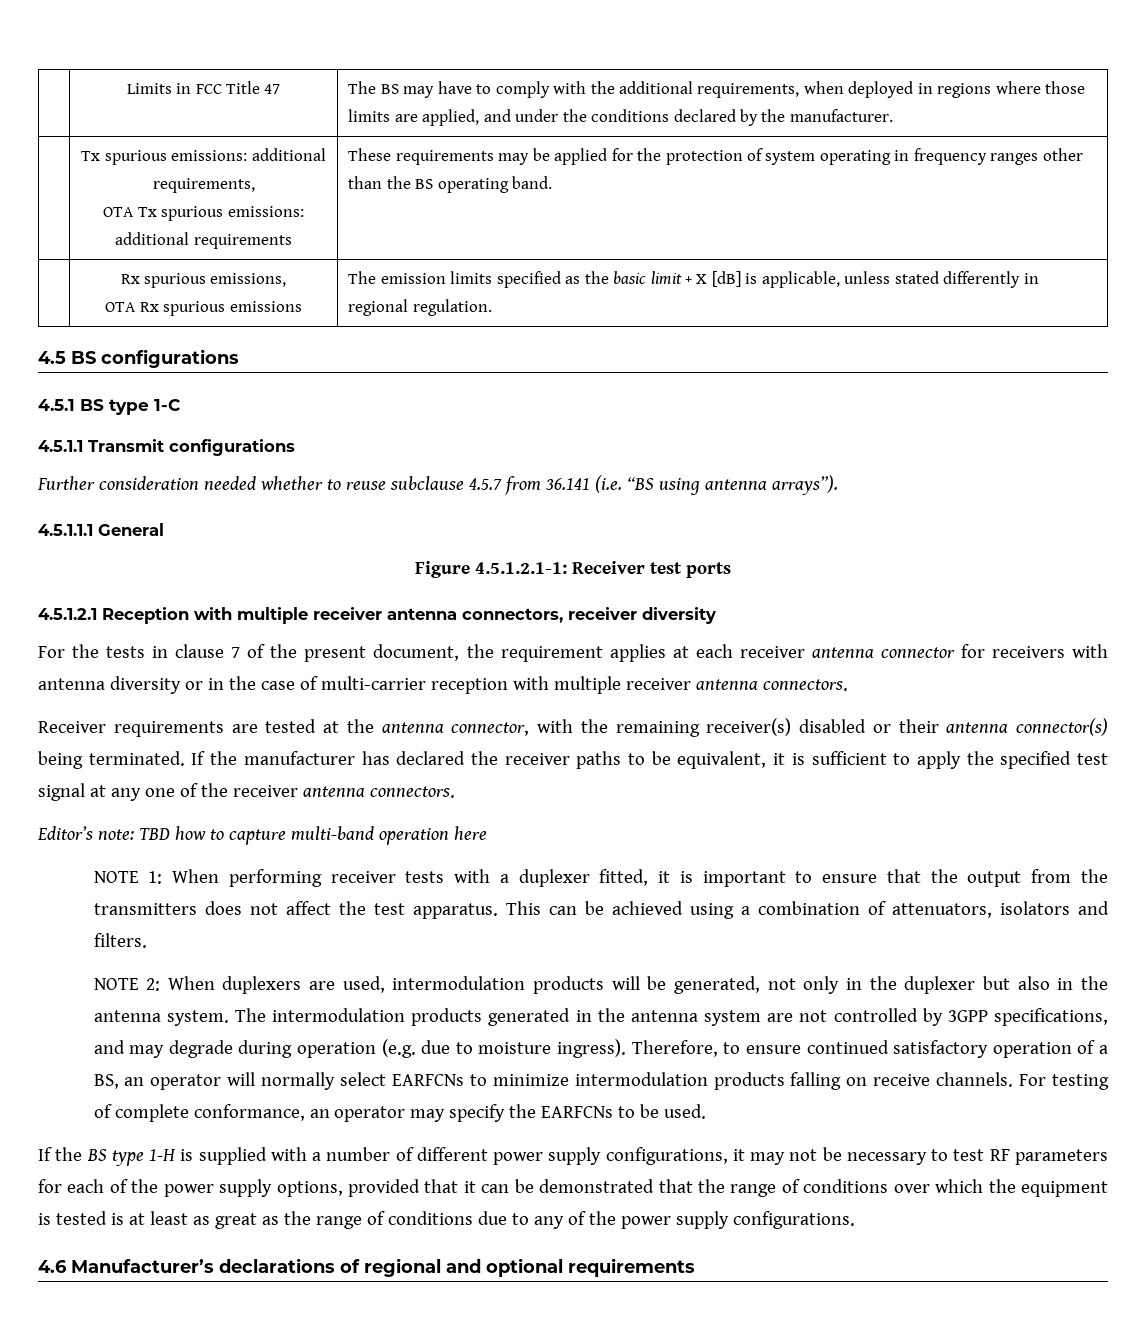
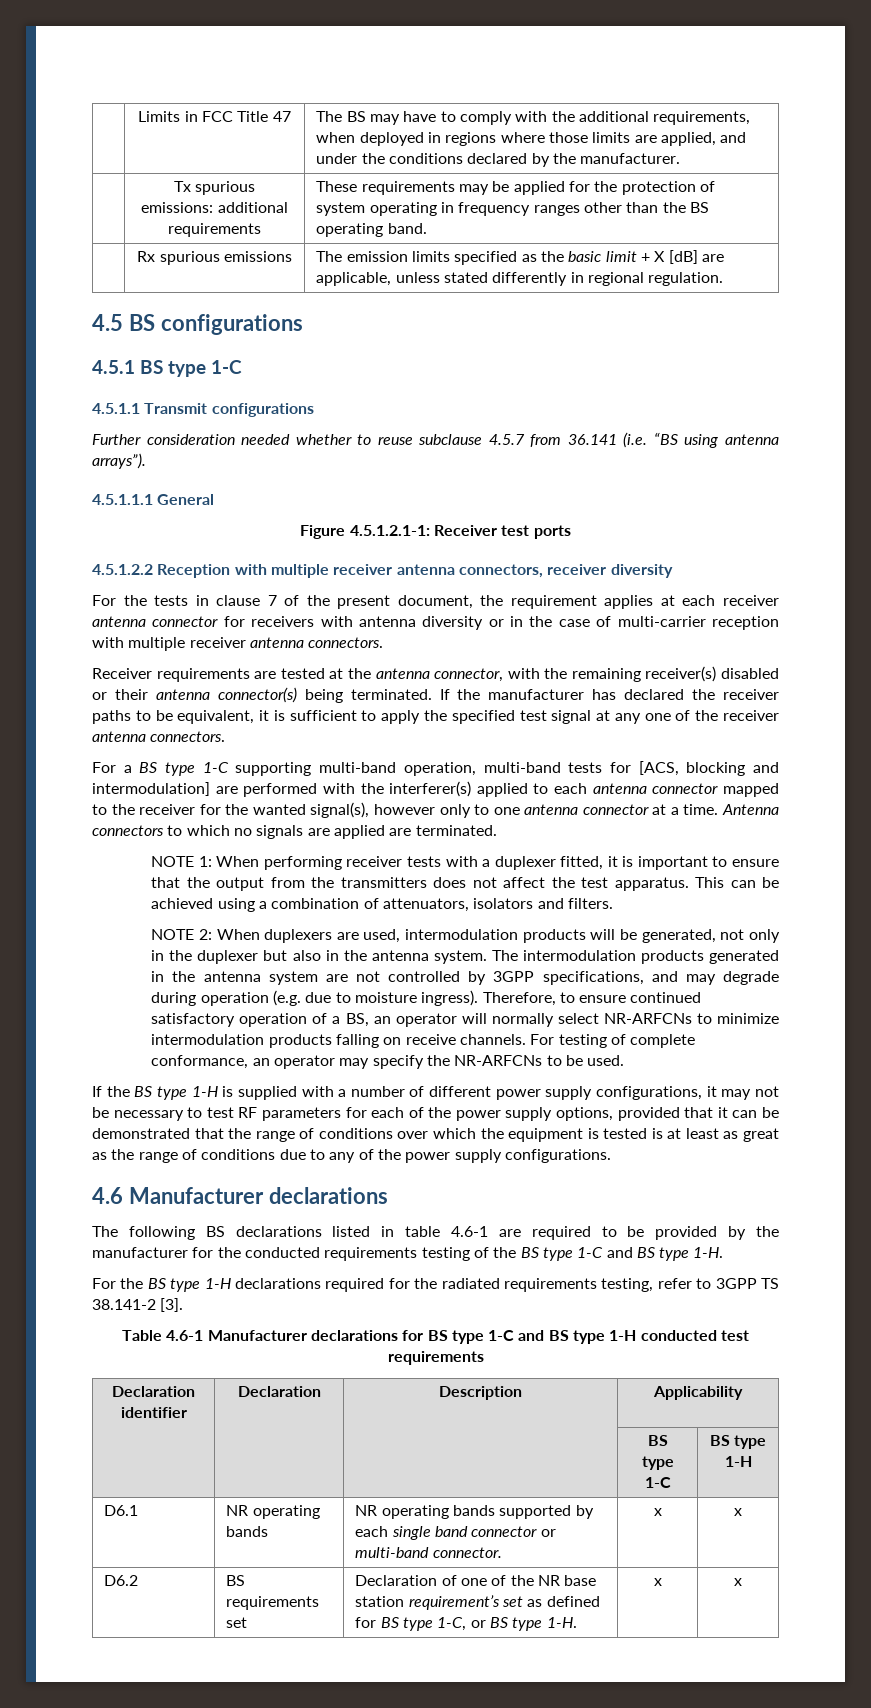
- | Tx spurious emissions: additional requirements,
- OTA Tx spurious emissions: additional requirements | These requirements may be applied for the protection of system operating in frequency ranges other than the BS operating band.
+ | Tx spurious emissions: additional requirements | These requirements may be applied for the protection of system operating in frequency ranges other than the BS operating band.
- | Rx spurious emissions,
- OTA Rx spurious emissions | The emission limits specified as the basic limit + X [dB] is applicable, unless stated differently in regional regulation.
+ | Rx spurious emissions | The emission limits specified as the basic limit + X [dB] are applicable, unless stated differently in regional regulation.
- 4.5.1.2.1 Reception with multiple receiver antenna connectors, receiver diversity
+ 4.5.1.2.2 Reception with multiple receiver antenna connectors, receiver diversity
- Editor’s note: TBD how to capture multi-band operation here
+ For a BS type 1-C supporting multi-band operation, multi-band tests for [ACS, blocking and intermodulation] are performed with the interferer(s) applied to each antenna connector mapped to the receiver for the wanted signal(s), however only to one antenna connector at a time. Antenna connectors to which no signals are applied are terminated.
- Therefore, to ensure continued satisfactory operation of a BS, an operator will normally select EARFCNs to minimize intermodulation products falling on receive channels.
+ Therefore, to ensure continued satisfactory operation of a BS, an operator will normally select NR-ARFCNs to minimize intermodulation products falling on receive channels.
- For testing of complete conformance, an operator may specify the EARFCNs to be used.
+ For testing of complete conformance, an operator may specify the NR-ARFCNs to be used.
- 4.6 Manufacturer’s declarations of regional and optional requirements
+ 4.6 Manufacturer declarations
+ The following BS declarations listed in table 4.6-1 are required to be provided by the manufacturer for the conducted requirements testing of the BS type 1-C and BS type 1-H.
+ For the BS type 1-H declarations required for the radiated requirements testing, refer to 3GPP TS 38.141-2 [3].
+ Table 4.6-1 Manufacturer declarations for BS type 1-C and BS type 1-H conducted test requirements
+ Declaration identifier | Declaration | Description | Applicability
+ | | | BS type 1-C | BS type 1-H
+ D6.1 | NR operating bands | NR operating bands supported by each single band connector or multi-band connector. | x | x
+ D6.2 | BS requirements set | Declaration of one of the NR base station requirement’s set as defined for BS type 1-C, or BS type 1-H. | x | x

